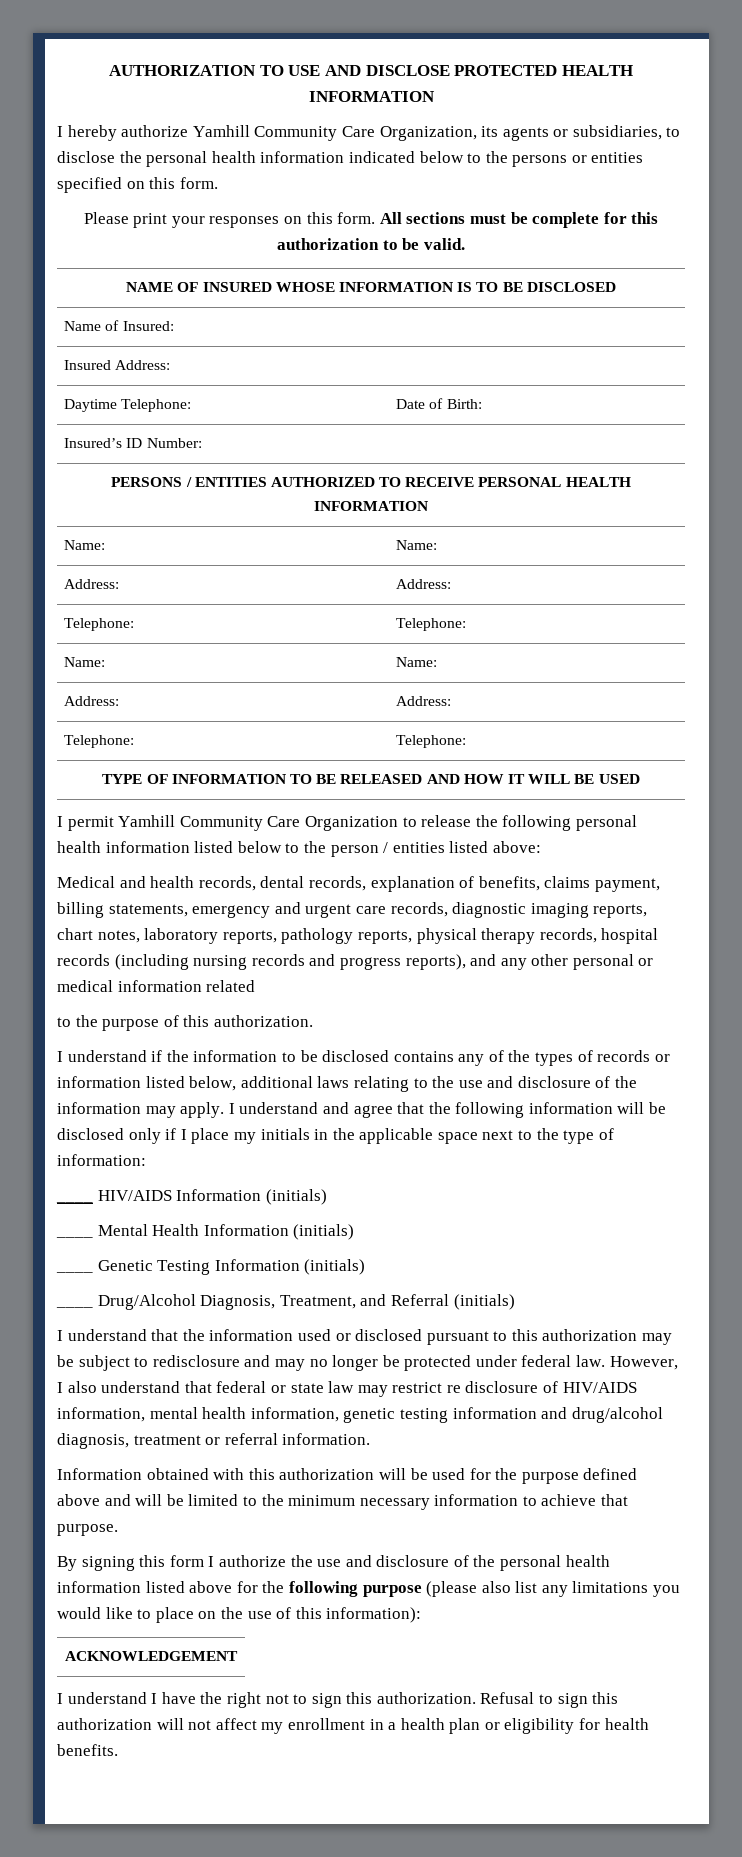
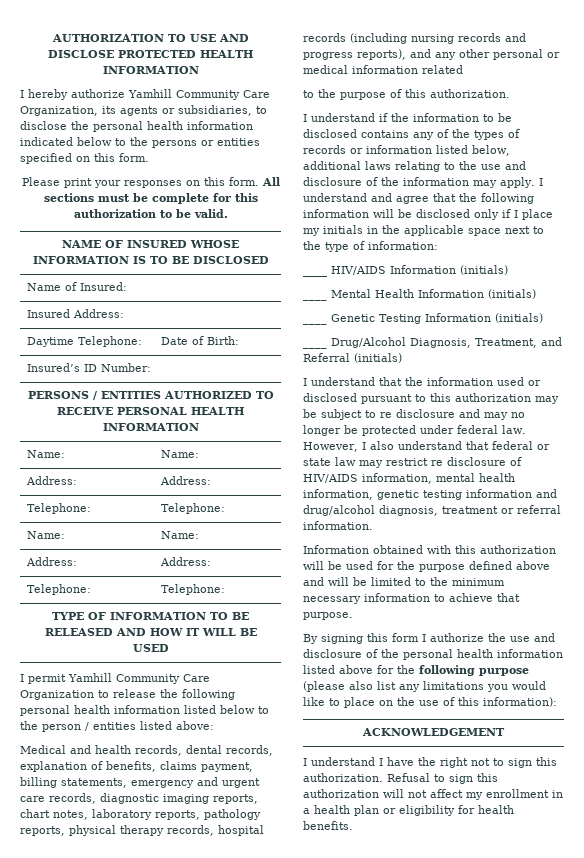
- I understand that the information used or disclosed pursuant to this authorization may be subject to redisclosure and may no longer be protected under federal law.
+ I understand that the information used or disclosed pursuant to this authorization may be subject to re disclosure and may no longer be protected under federal law.

